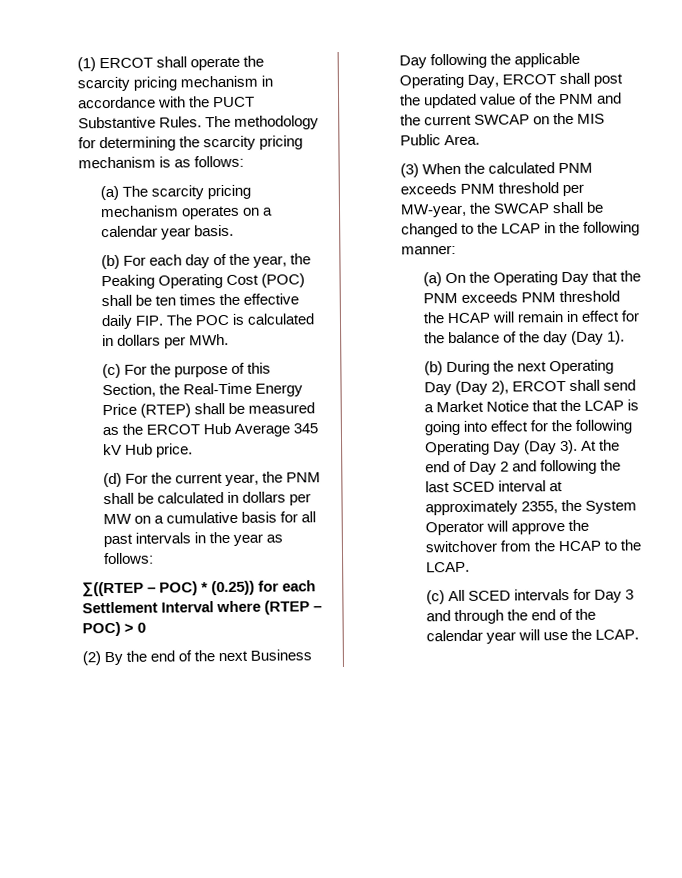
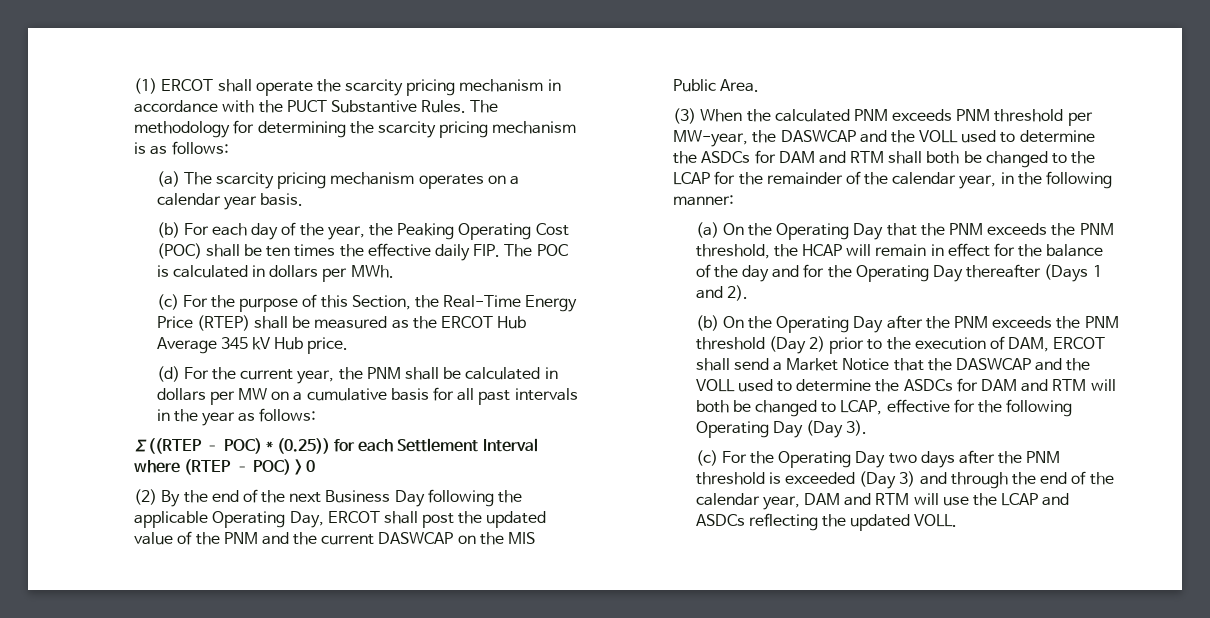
- (2) By the end of the next Business Day following the applicable Operating Day, ERCOT shall post the updated value of the PNM and the current SWCAP on the MIS Public Area.
+ (2) By the end of the next Business Day following the applicable Operating Day, ERCOT shall post the updated value of the PNM and the current DASWCAP on the MIS Public Area.
- (3) When the calculated PNM exceeds PNM threshold per MW-year, the SWCAP shall be changed to the LCAP in the following manner:
+ (3) When the calculated PNM exceeds PNM threshold per MW-year, the DASWCAP and the VOLL used to determine the ASDCs for DAM and RTM shall both be changed to the LCAP for the remainder of the calendar year, in the following manner:
- (a) On the Operating Day that the PNM exceeds PNM threshold the HCAP will remain in effect for the balance of the day (Day 1).
- (b) During the next Operating Day (Day 2), ERCOT shall send a Market Notice that the LCAP is going into effect for the following Operating Day (Day 3). At the end of Day 2 and following the last SCED interval at approximately 2355, the System Operator will approve the switchover from the HCAP to the LCAP.
- (c) All SCED intervals for Day 3 and through the end of the calendar year will use the LCAP.
+ (a) On the Operating Day that the PNM exceeds the PNM threshold, the HCAP will remain in effect for the balance of the day and for the Operating Day thereafter (Days 1 and 2).
+ (b) On the Operating Day after the PNM exceeds the PNM threshold (Day 2) prior to the execution of DAM, ERCOT shall send a Market Notice that the DASWCAP and the VOLL used to determine the ASDCs for DAM and RTM will both be changed to LCAP, effective for the following Operating Day (Day 3).
+ (c) For the Operating Day two days after the PNM threshold is exceeded (Day 3) and through the end of the calendar year, DAM and RTM will use the LCAP and ASDCs reflecting the updated VOLL.

